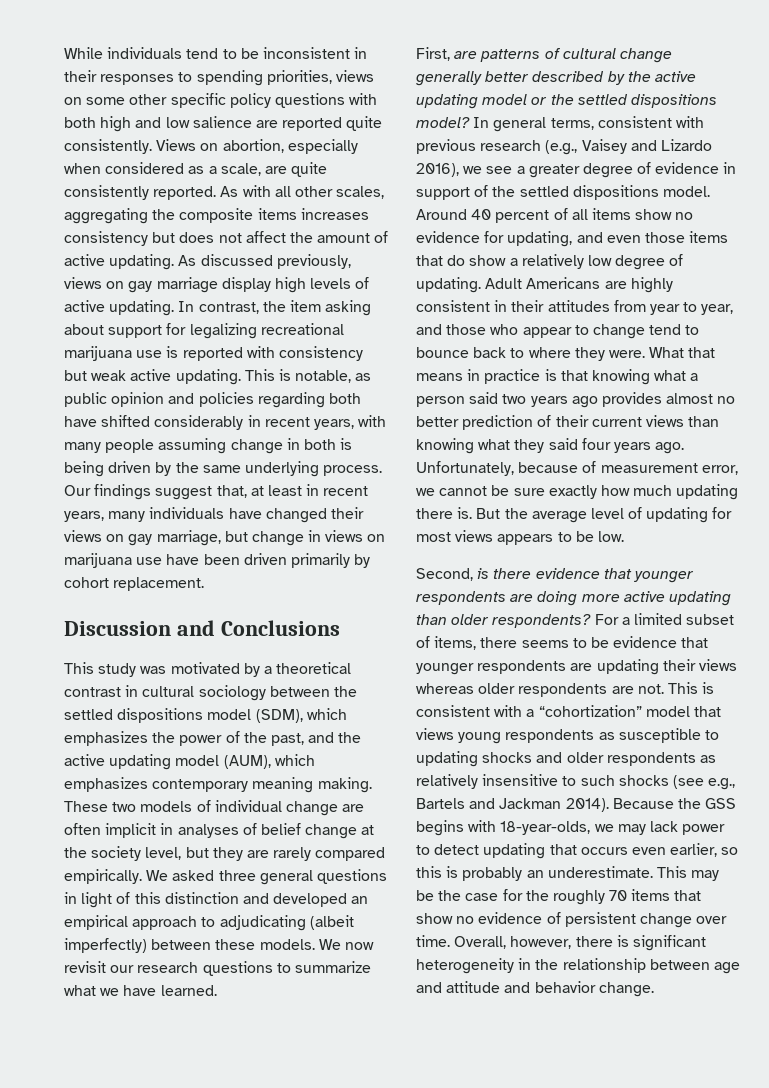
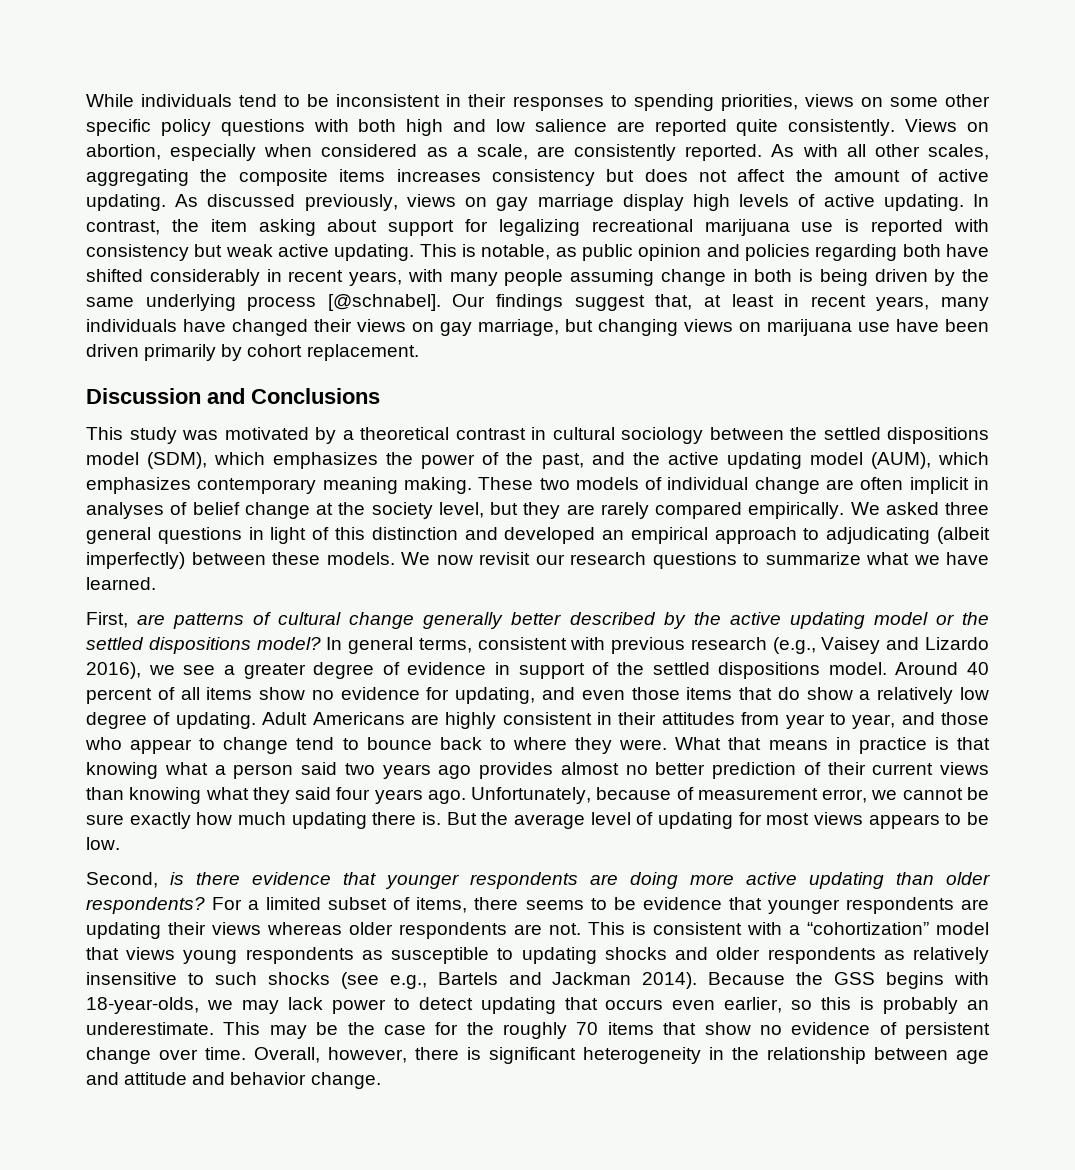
- Views on abortion, especially when considered as a scale, are quite consistently reported.
+ Views on abortion, especially when considered as a scale, are consistently reported.
- This is notable, as public opinion and policies regarding both have shifted considerably in recent years, with many people assuming change in both is being driven by the same underlying process.
+ This is notable, as public opinion and policies regarding both have shifted considerably in recent years, with many people assuming change in both is being driven by the same underlying process [@schnabel].
- Our findings suggest that, at least in recent years, many individuals have changed their views on gay marriage, but change in views on marijuana use have been driven primarily by cohort replacement.
+ Our findings suggest that, at least in recent years, many individuals have changed their views on gay marriage, but changing views on marijuana use have been driven primarily by cohort replacement.

